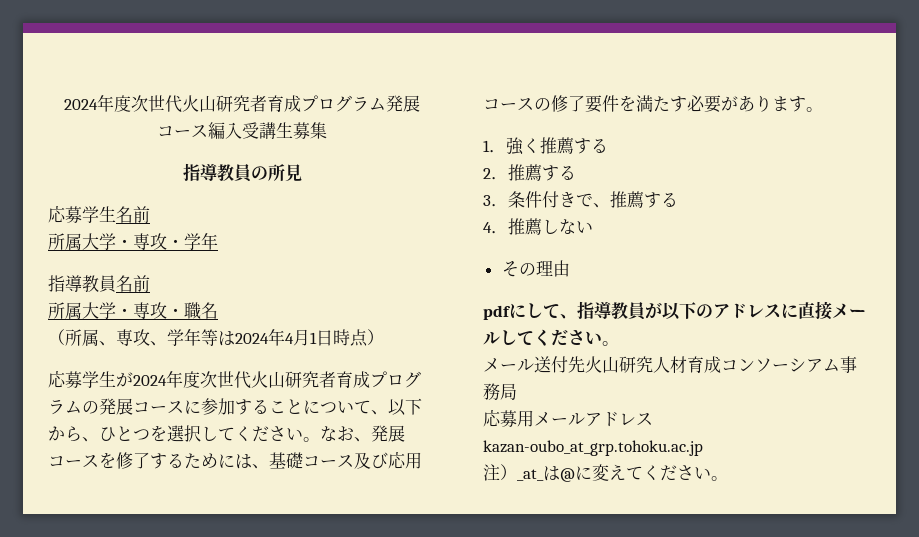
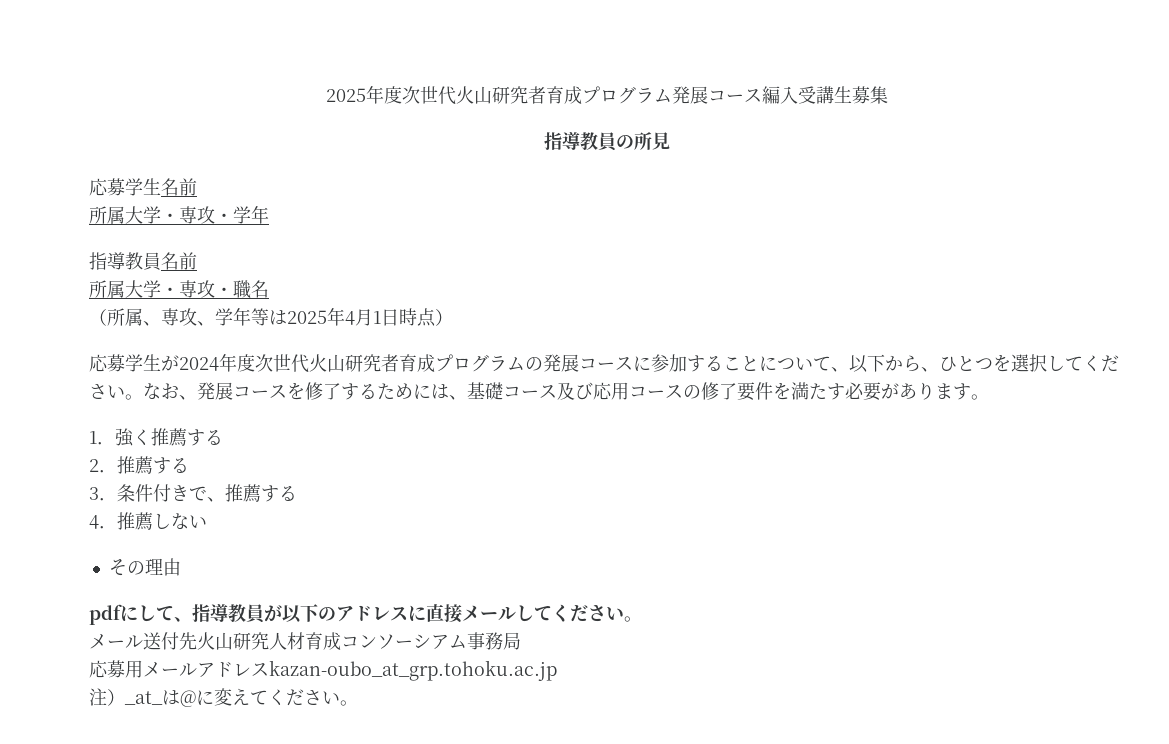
- 2024年度次世代火山研究者育成プログラム発展コース編入受講生募集
+ 2025年度次世代火山研究者育成プログラム発展コース編入受講生募集
- （所属、専攻、学年等は2024年4月1日時点）
+ （所属、専攻、学年等は2025年4月1日時点）

